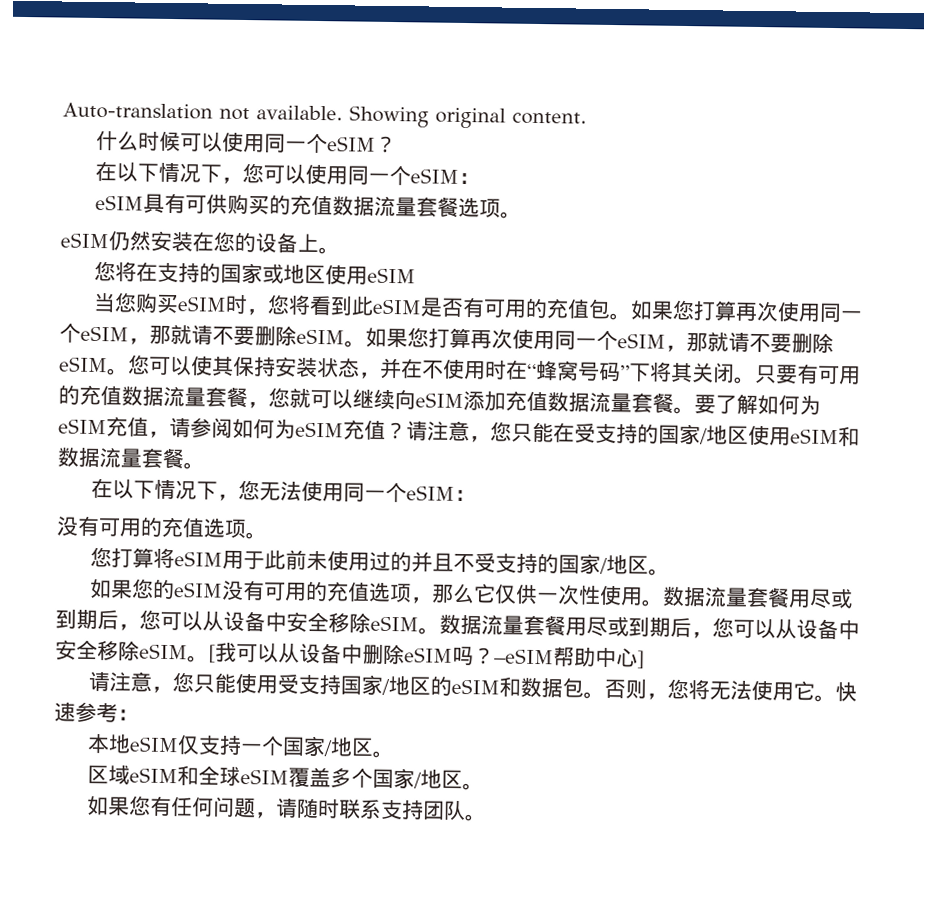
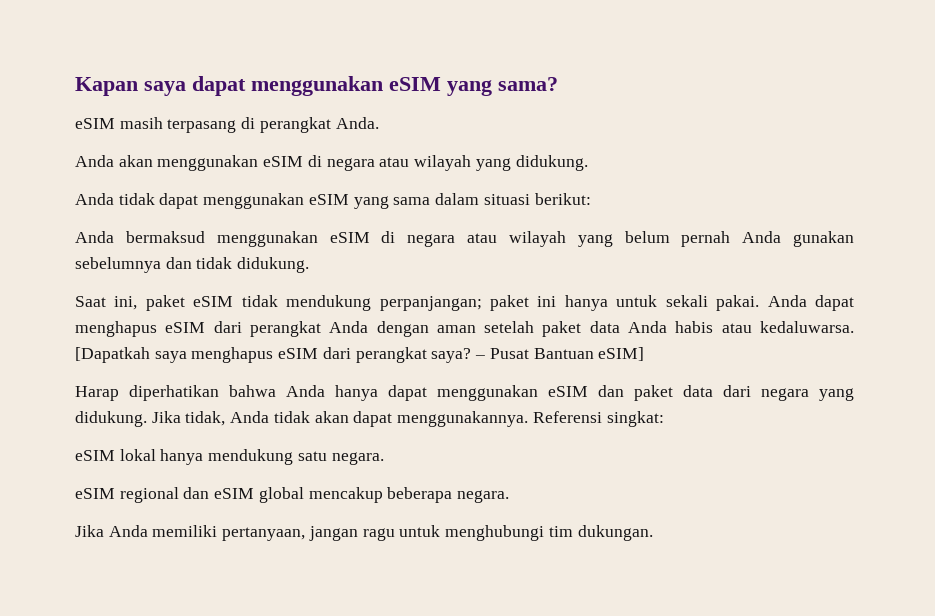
- Auto-translation not available. Showing original content.
- 什么时候可以使用同一个eSIM？
- 在以下情况下，您可以使用同一个eSIM：
- eSIM具有可供购买的充值数据流量套餐选项。
- eSIM仍然安装在您的设备上。
- 您将在支持的国家或地区使用eSIM
- 当您购买eSIM时，您将看到此eSIM是否有可用的充值包。如果您打算再次使用同一个eSIM，那就请不要删除eSIM。如果您打算再次使用同一个eSIM，那就请不要删除eSIM。您可以使其保持安装状态，并在不使用时在“蜂窝号码”下将其关闭。只要有可用的充值数据流量套餐，您就可以继续向eSIM添加充值数据流量套餐。要了解如何为eSIM充值，请参阅如何为eSIM充值？请注意，您只能在受支持的国家/地区使用eSIM和数据流量套餐。
- 在以下情况下，您无法使用同一个eSIM：
- 没有可用的充值选项。
- 您打算将eSIM用于此前未使用过的并且不受支持的国家/地区。
- 如果您的eSIM没有可用的充值选项，那么它仅供一次性使用。数据流量套餐用尽或到期后，您可以从设备中安全移除eSIM。数据流量套餐用尽或到期后，您可以从设备中安全移除eSIM。[我可以从设备中删除eSIM吗？–eSIM帮助中心]
- 请注意，您只能使用受支持国家/地区的eSIM和数据包。否则，您将无法使用它。快速参考：
- 本地eSIM仅支持一个国家/地区。
- 区域eSIM和全球eSIM覆盖多个国家/地区。
- 如果您有任何问题，请随时联系支持团队。
+ Kapan saya dapat menggunakan eSIM yang sama?
+ eSIM masih terpasang di perangkat Anda.
+ Anda akan menggunakan eSIM di negara atau wilayah yang didukung.
+ Anda tidak dapat menggunakan eSIM yang sama dalam situasi berikut:
+ Anda bermaksud menggunakan eSIM di negara atau wilayah yang belum pernah Anda gunakan sebelumnya dan tidak didukung.
+ Saat ini, paket eSIM tidak mendukung perpanjangan; paket ini hanya untuk sekali pakai. Anda dapat menghapus eSIM dari perangkat Anda dengan aman setelah paket data Anda habis atau kedaluwarsa. [Dapatkah saya menghapus eSIM dari perangkat saya? – Pusat Bantuan eSIM]
+ Harap diperhatikan bahwa Anda hanya dapat menggunakan eSIM dan paket data dari negara yang didukung. Jika tidak, Anda tidak akan dapat menggunakannya. Referensi singkat:
+ eSIM lokal hanya mendukung satu negara.
+ eSIM regional dan eSIM global mencakup beberapa negara.
+ Jika Anda memiliki pertanyaan, jangan ragu untuk menghubungi tim dukungan.

